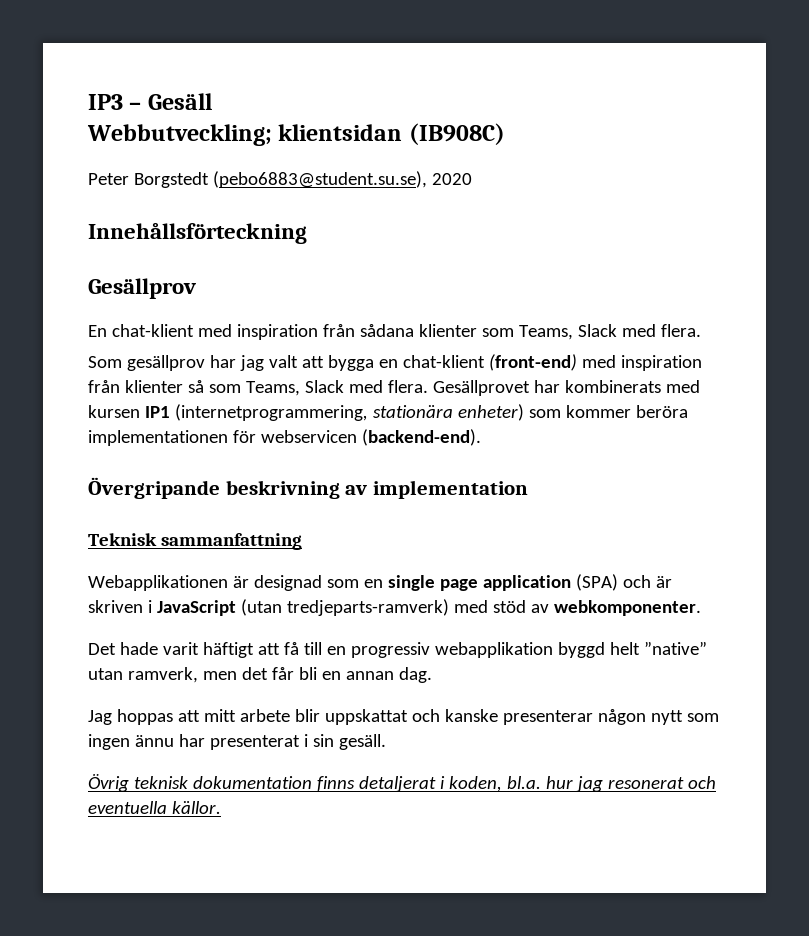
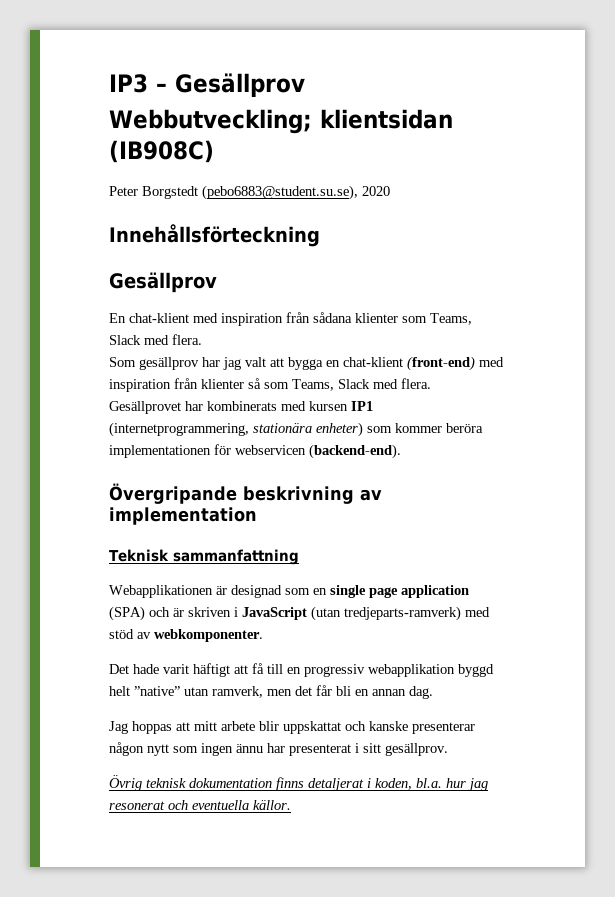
- IP3 – Gesäll
+ IP3 – Gesällprov
- Jag hoppas att mitt arbete blir uppskattat och kanske presenterar någon nytt som ingen ännu har presenterat i sin gesäll.
+ Jag hoppas att mitt arbete blir uppskattat och kanske presenterar någon nytt som ingen ännu har presenterat i sitt gesällprov.

